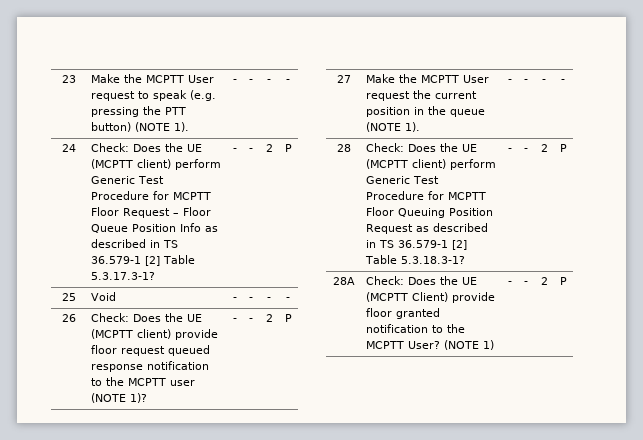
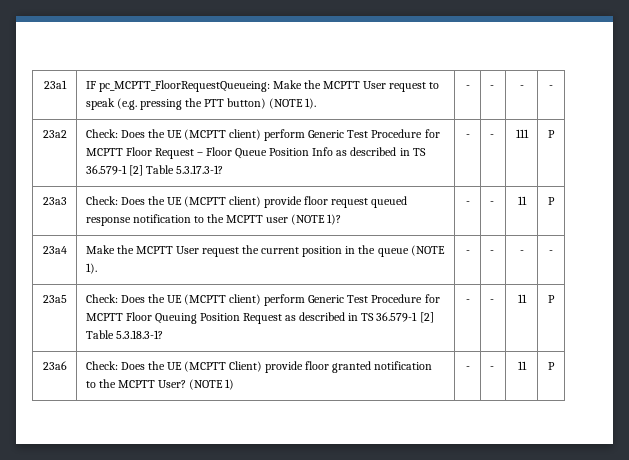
- 23 | Make the MCPTT User request to speak (e.g. pressing the PTT button) (NOTE 1). | - | - | - | -
+ 23a1 | IF pc_MCPTT_FloorRequestQueueing: Make the MCPTT User request to speak (e.g. pressing the PTT button) (NOTE 1). | - | - | - | -
- 24 | Check: Does the UE (MCPTT client) perform Generic Test Procedure for MCPTT Floor Request – Floor Queue Position Info as described in TS 36.579-1 [2] Table 5.3.17.3-1? | - | - | 2 | P
- 25 | Void | - | - | - | -
- 26 | Check: Does the UE (MCPTT client) provide floor request queued response notification to the MCPTT user (NOTE 1)? | - | - | 2 | P
- 27 | Make the MCPTT User request the current position in the queue (NOTE 1). | - | - | - | -
+ 23a2 | Check: Does the UE (MCPTT client) perform Generic Test Procedure for MCPTT Floor Request – Floor Queue Position Info as described in TS 36.579-1 [2] Table 5.3.17.3-1? | - | - | 111 | P
+ 23a3 | Check: Does the UE (MCPTT client) provide floor request queued response notification to the MCPTT user (NOTE 1)? | - | - | 11 | P
+ 23a4 | Make the MCPTT User request the current position in the queue (NOTE 1). | - | - | - | -
- 28 | Check: Does the UE (MCPTT client) perform Generic Test Procedure for MCPTT Floor Queuing Position Request as described in TS 36.579-1 [2] Table 5.3.18.3-1? | - | - | 2 | P
- 28A | Check: Does the UE (MCPTT Client) provide floor granted notification to the MCPTT User? (NOTE 1) | - | - | 2 | P
+ 23a5 | Check: Does the UE (MCPTT client) perform Generic Test Procedure for MCPTT Floor Queuing Position Request as described in TS 36.579-1 [2] Table 5.3.18.3-1? | - | - | 11 | P
+ 23a6 | Check: Does the UE (MCPTT Client) provide floor granted notification to the MCPTT User? (NOTE 1) | - | - | 11 | P

